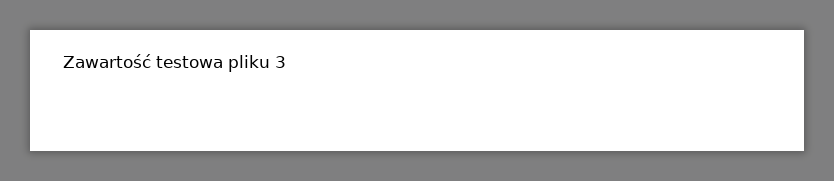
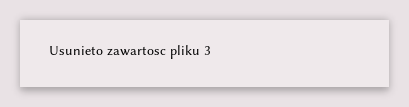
- Zawartość testowa pliku 3
+ Usunieto zawartosc pliku 3

